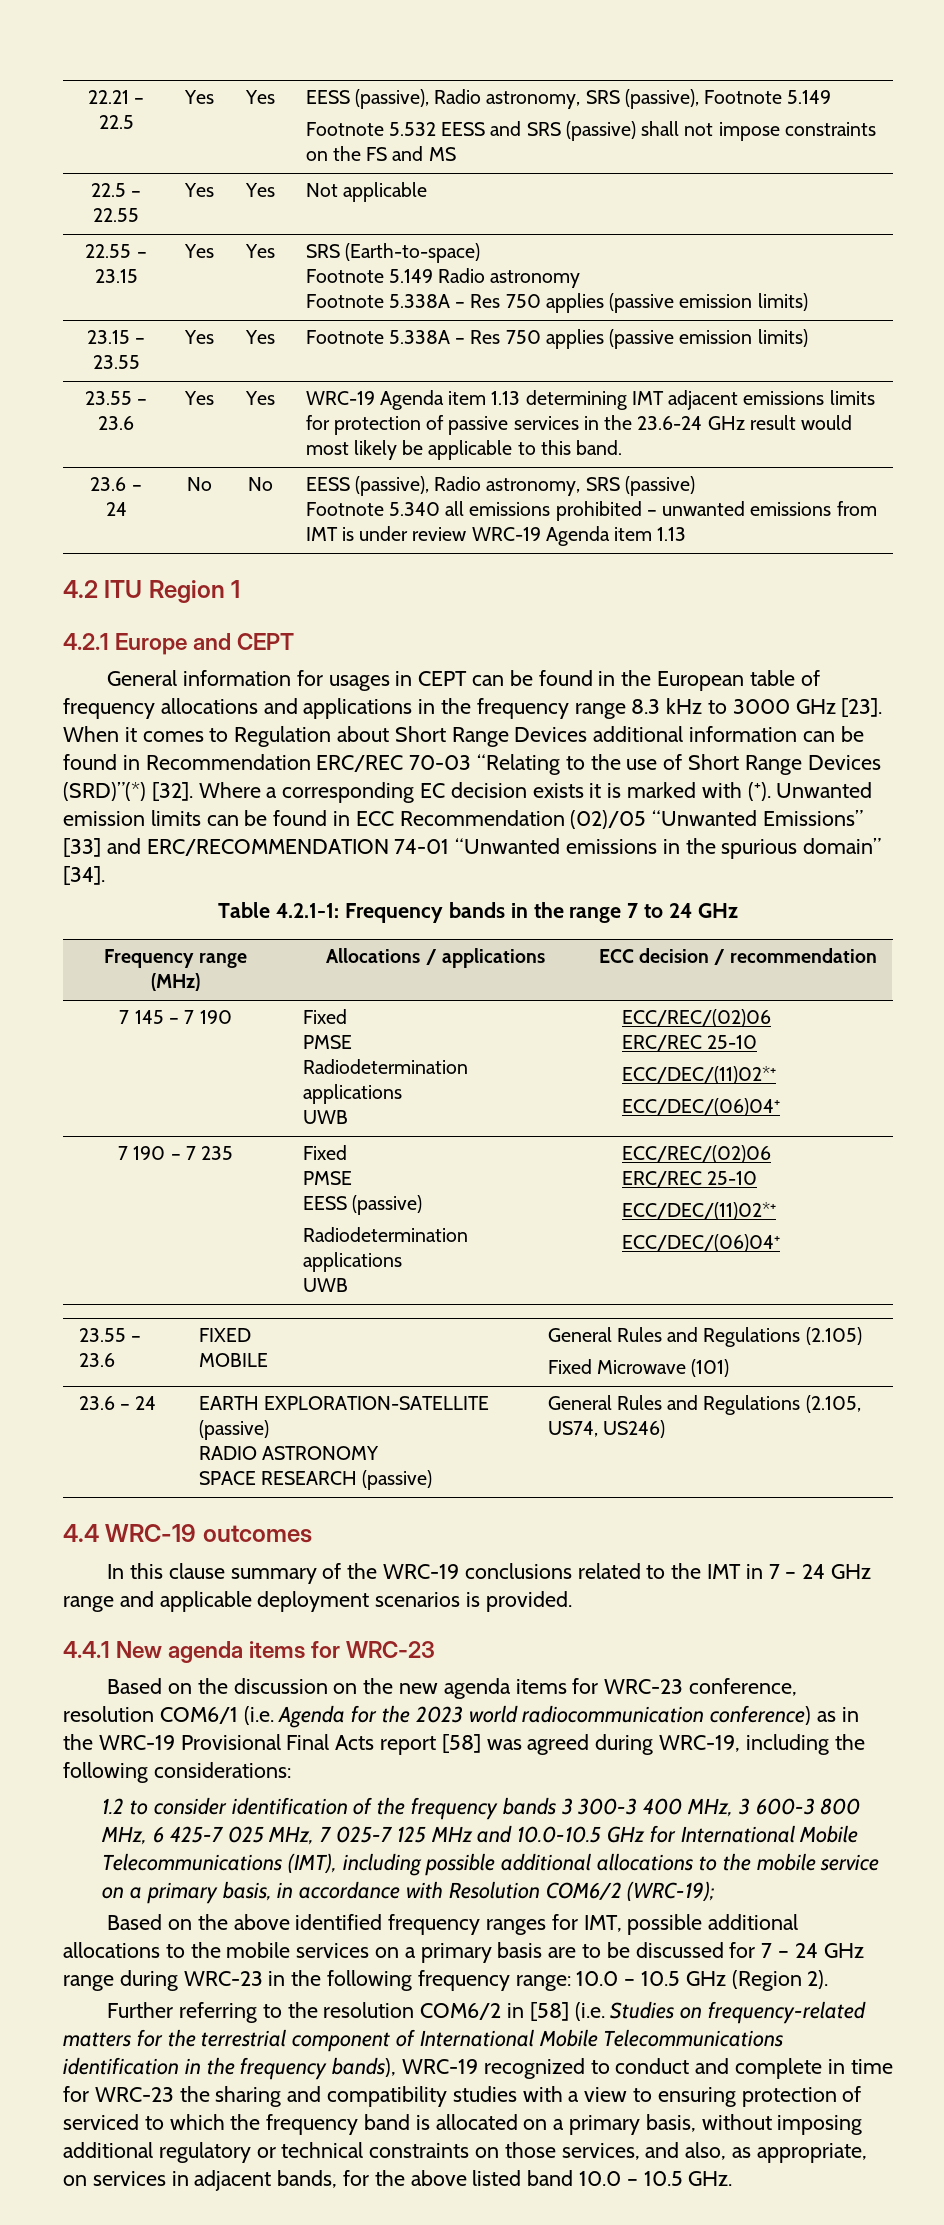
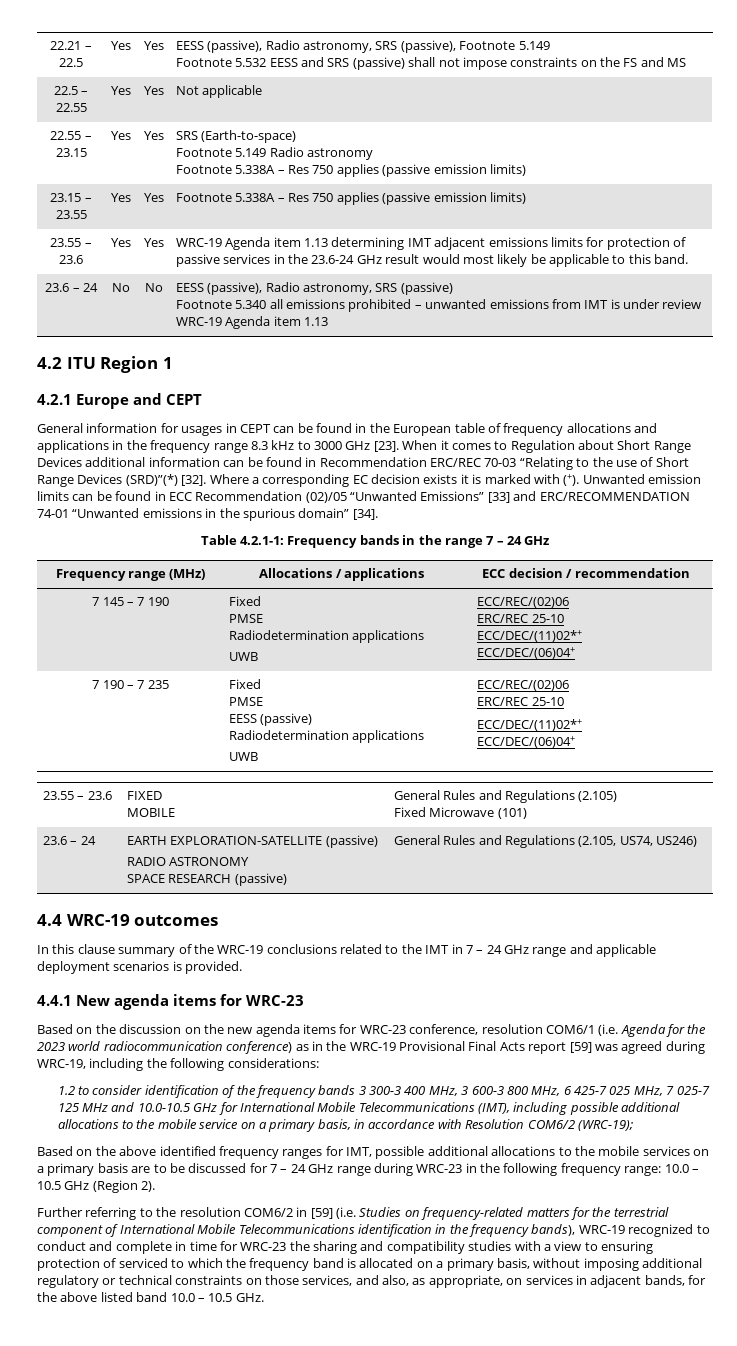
- Table 4.2.1-1: Frequency bands in the range 7 to 24 GHz
+ Table 4.2.1-1: Frequency bands in the range 7 – 24 GHz
- Based on the discussion on the new agenda items for WRC-23 conference, resolution COM6/1 (i.e. Agenda for the 2023 world radiocommunication conference) as in the WRC-19 Provisional Final Acts report [58] was agreed during WRC-19, including the following considerations:
+ Based on the discussion on the new agenda items for WRC-23 conference, resolution COM6/1 (i.e. Agenda for the 2023 world radiocommunication conference) as in the WRC-19 Provisional Final Acts report [59] was agreed during WRC-19, including the following considerations:
- Further referring to the resolution COM6/2 in [58] (i.e. Studies on frequency-related matters for the terrestrial component of International Mobile Telecommunications identification in the frequency bands), WRC-19 recognized to conduct and complete in time for WRC-23 the sharing and compatibility studies with a view to ensuring protection of serviced to which the frequency band is allocated on a primary basis, without imposing additional regulatory or technical constraints on those services, and also, as appropriate, on services in adjacent bands, for the above listed band 10.0 – 10.5 GHz.
+ Further referring to the resolution COM6/2 in [59] (i.e. Studies on frequency-related matters for the terrestrial component of International Mobile Telecommunications identification in the frequency bands), WRC-19 recognized to conduct and complete in time for WRC-23 the sharing and compatibility studies with a view to ensuring protection of serviced to which the frequency band is allocated on a primary basis, without imposing additional regulatory or technical constraints on those services, and also, as appropriate, on services in adjacent bands, for the above listed band 10.0 – 10.5 GHz.

